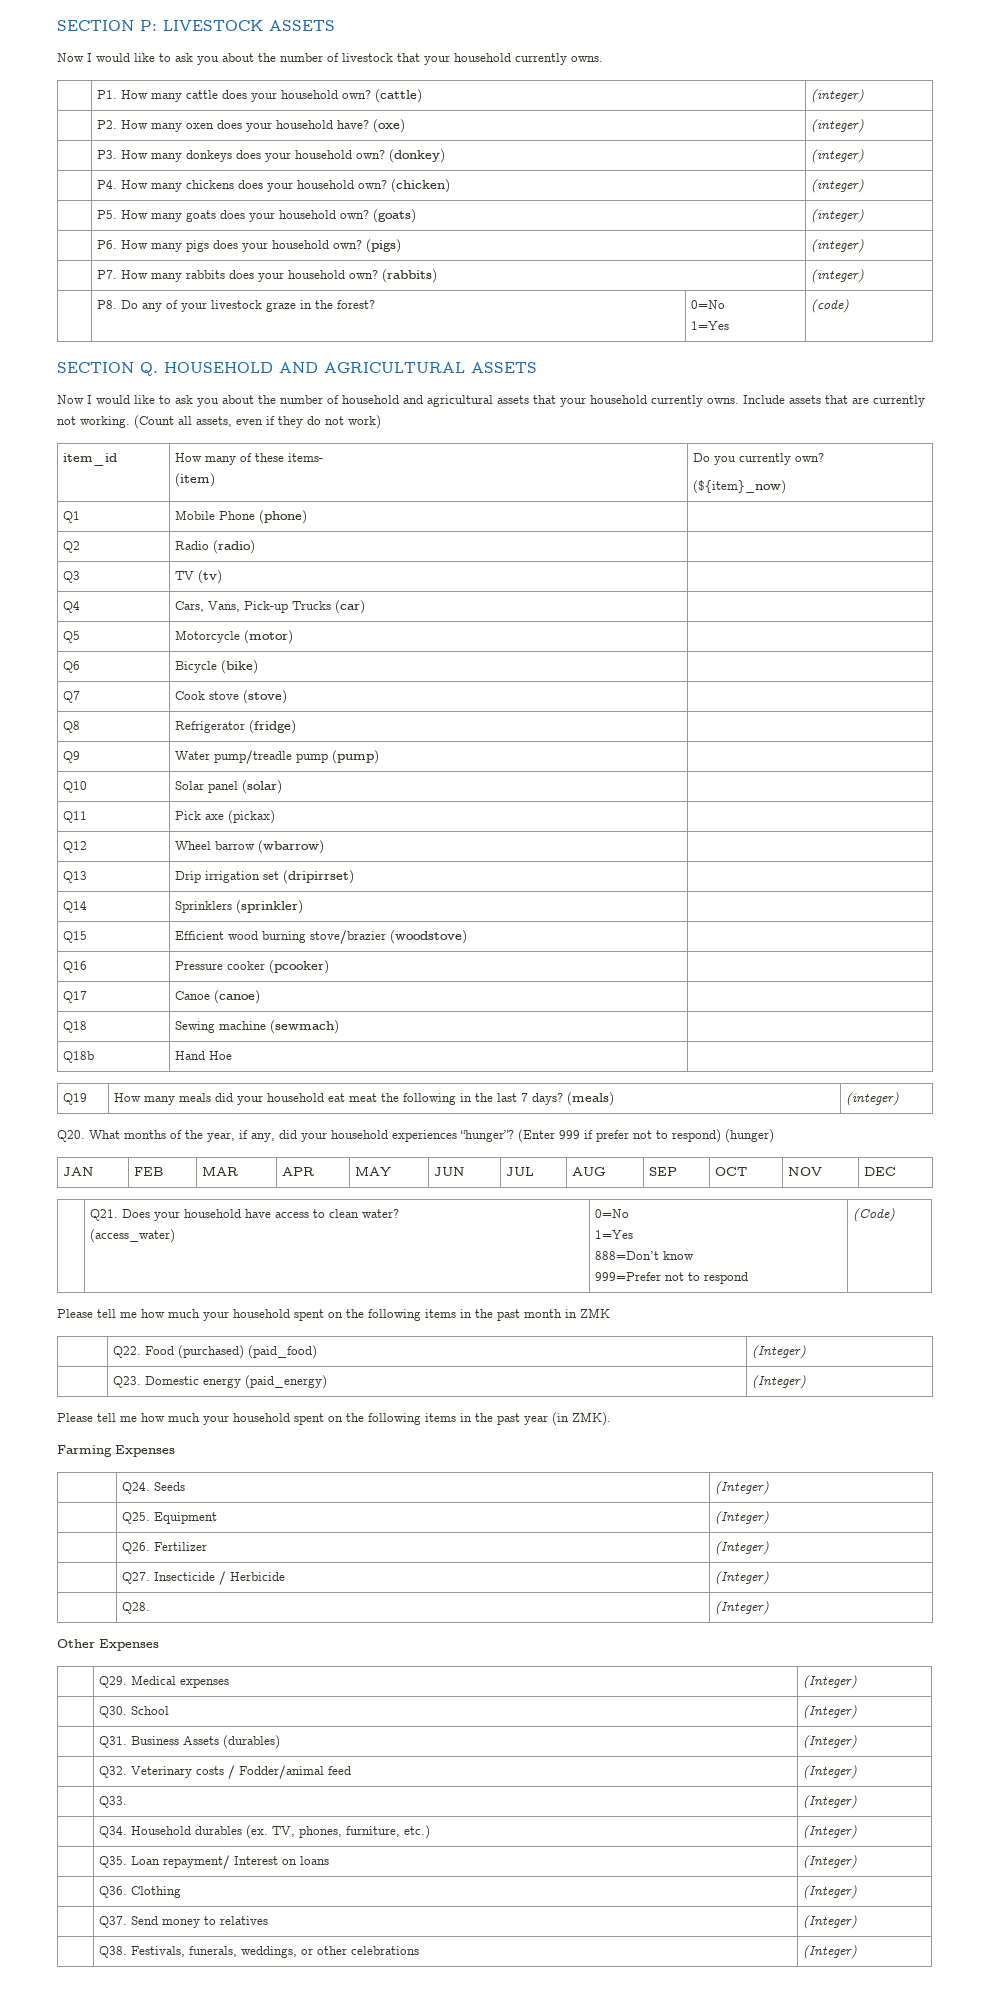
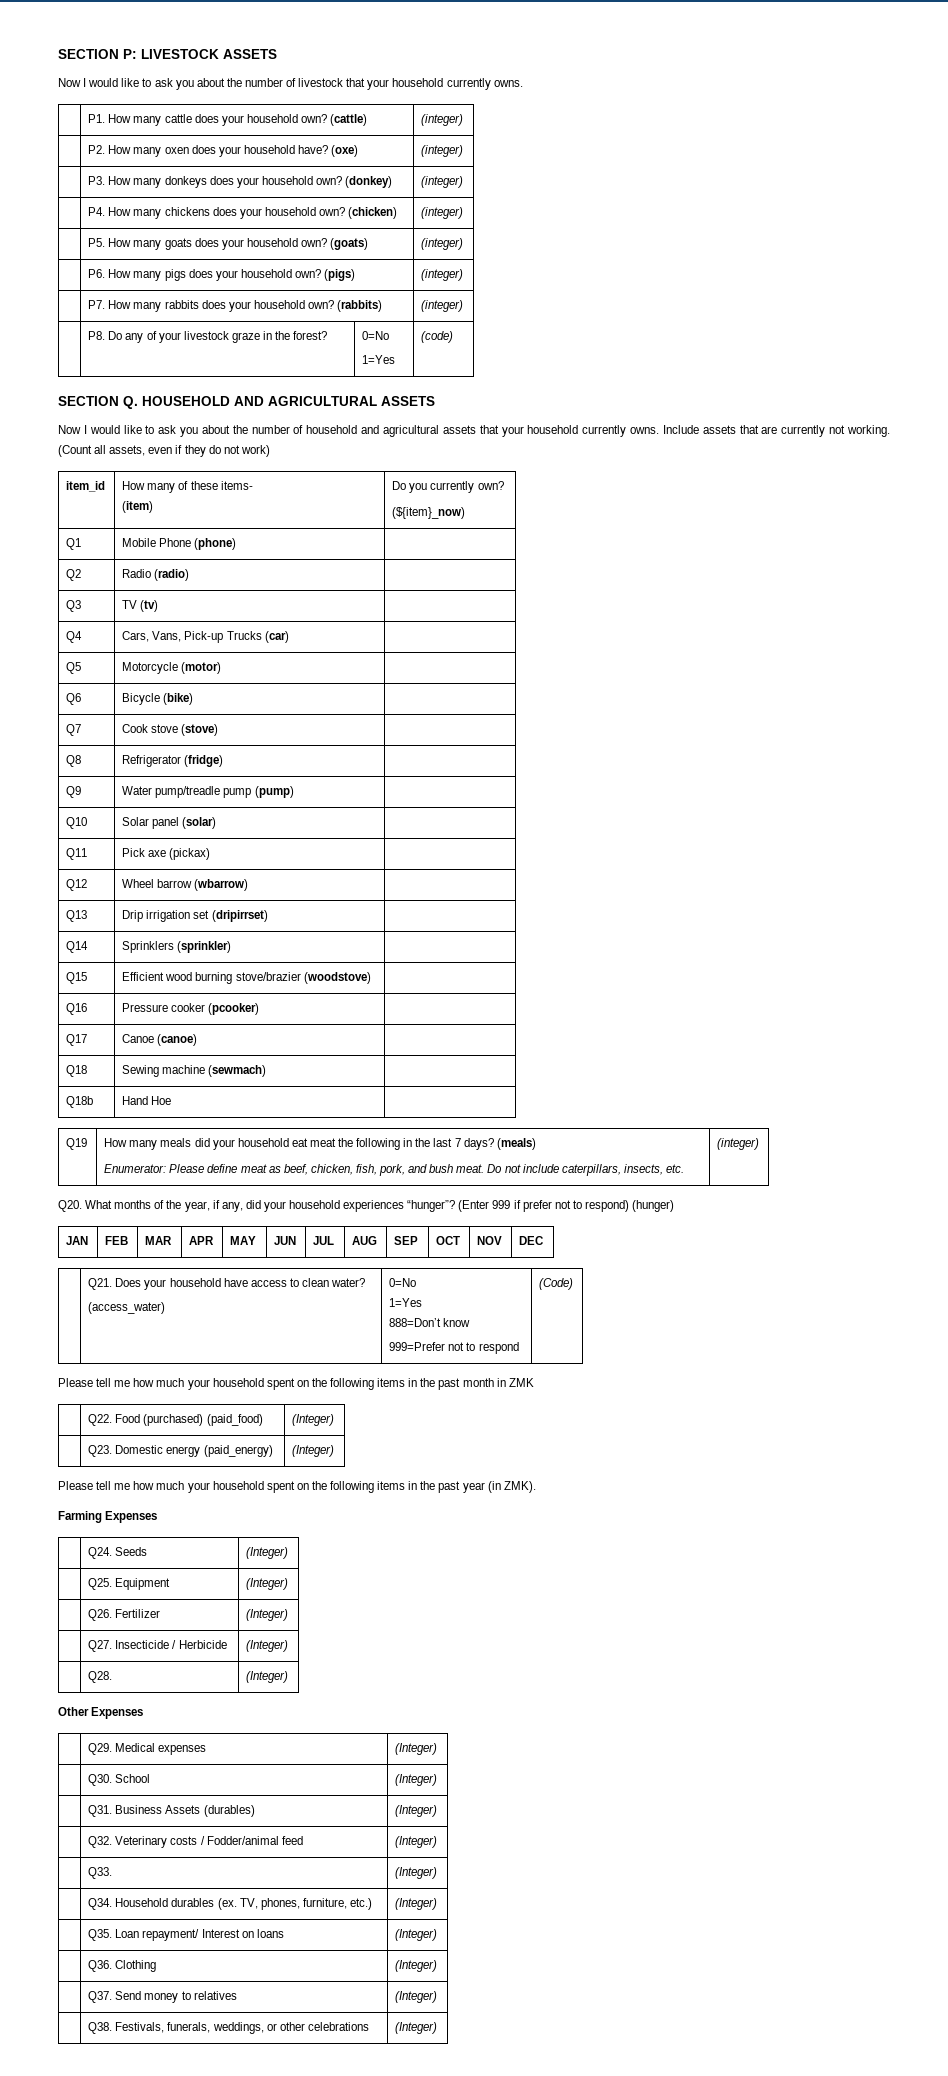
- Q19 | How many meals did your household eat meat the following in the last 7 days? (meals) | (integer)
+ Q19 | How many meals did your household eat meat the following in the last 7 days? (meals)
+ Enumerator: Please define meat as beef, chicken, fish, pork, and bush meat. Do not include caterpillars, insects, etc. | (integer)

